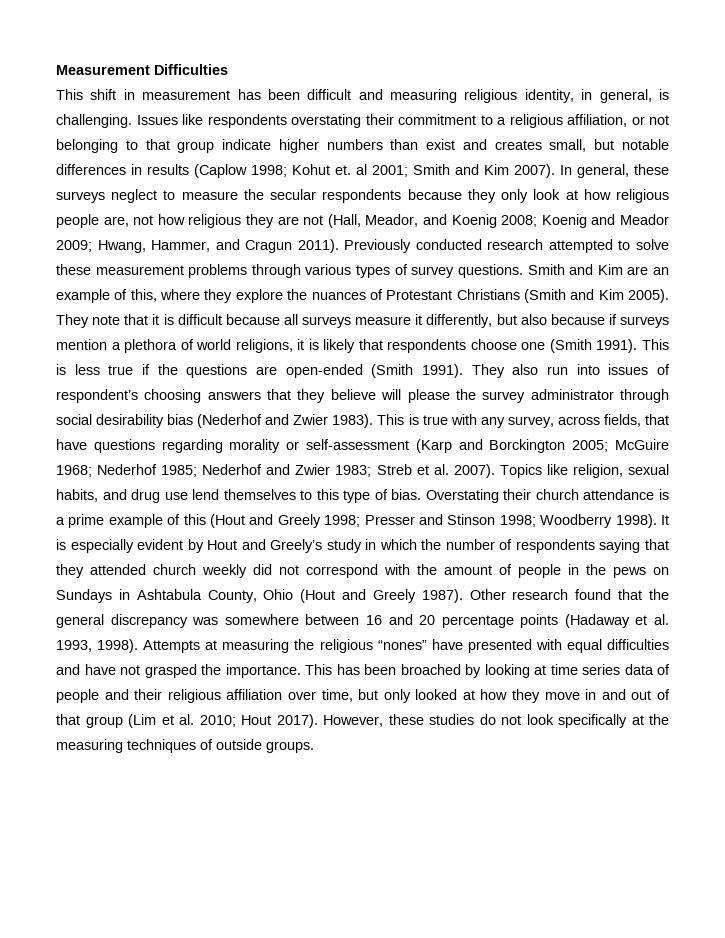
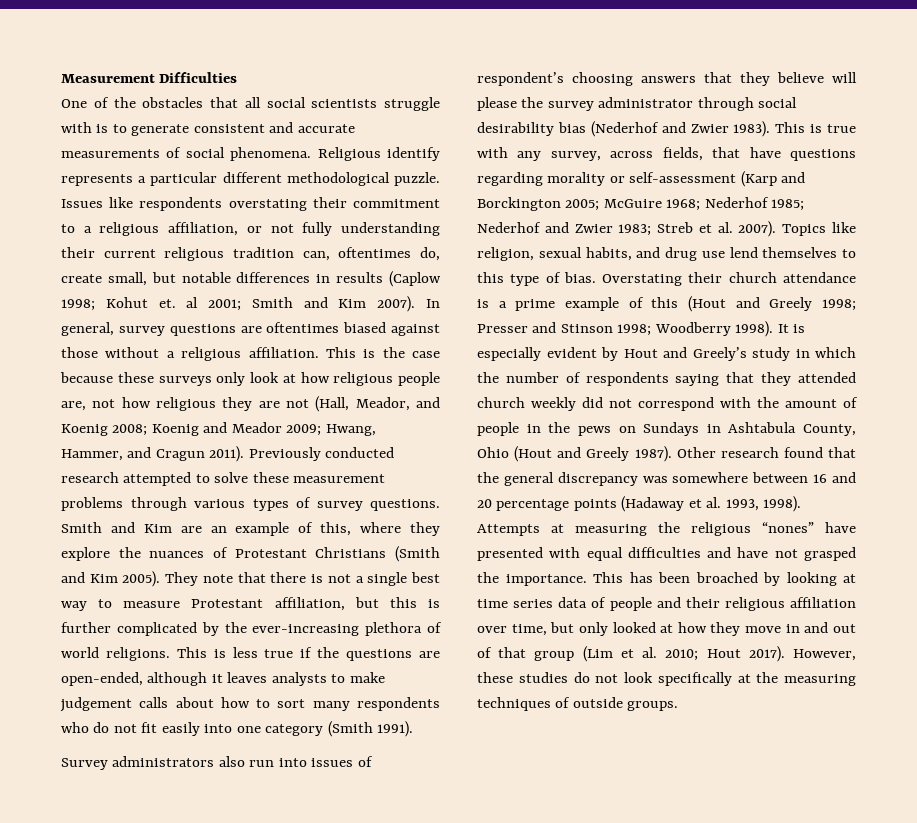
- This shift in measurement has been difficult and measuring religious identity, in general, is challenging.
+ One of the obstacles that all social scientists struggle with is to generate consistent and accurate measurements of social phenomena. Religious identify represents a particular different methodological puzzle.
- Issues like respondents overstating their commitment to a religious affiliation, or not belonging to that group indicate higher numbers than exist and creates small, but notable differences in results (Caplow 1998; Kohut et. al 2001; Smith and Kim 2007).
+ Issues like respondents overstating their commitment to a religious affiliation, or not fully understanding their current religious tradition can, oftentimes do, create small, but notable differences in results (Caplow 1998; Kohut et. al 2001; Smith and Kim 2007).
- In general, these surveys neglect to measure the secular respondents because they only look at how religious people are, not how religious they are not (Hall, Meador, and Koenig 2008; Koenig and Meador 2009; Hwang, Hammer, and Cragun 2011).
+ In general, survey questions are oftentimes biased against those without a religious affiliation. This is the case because these surveys only look at how religious people are, not how religious they are not (Hall, Meador, and Koenig 2008; Koenig and Meador 2009; Hwang, Hammer, and Cragun 2011).
- They note that it is difficult because all surveys measure it differently, but also because if surveys mention a plethora of world religions, it is likely that respondents choose one (Smith 1991).
+ They note that there is not a single best way to measure Protestant affiliation, but this is further complicated by the ever-increasing plethora of world religions.
- This is less true if the questions are open-ended (Smith 1991). They also run into issues of respondent’s choosing answers that they believe will please the survey administrator through social desirability bias (Nederhof and Zwier 1983).
+ This is less true if the questions are open-ended, although it leaves analysts to make judgement calls about how to sort many respondents who do not fit easily into one category (Smith 1991).
+ Survey administrators also run into issues of respondent’s choosing answers that they believe will please the survey administrator through social desirability bias (Nederhof and Zwier 1983).

